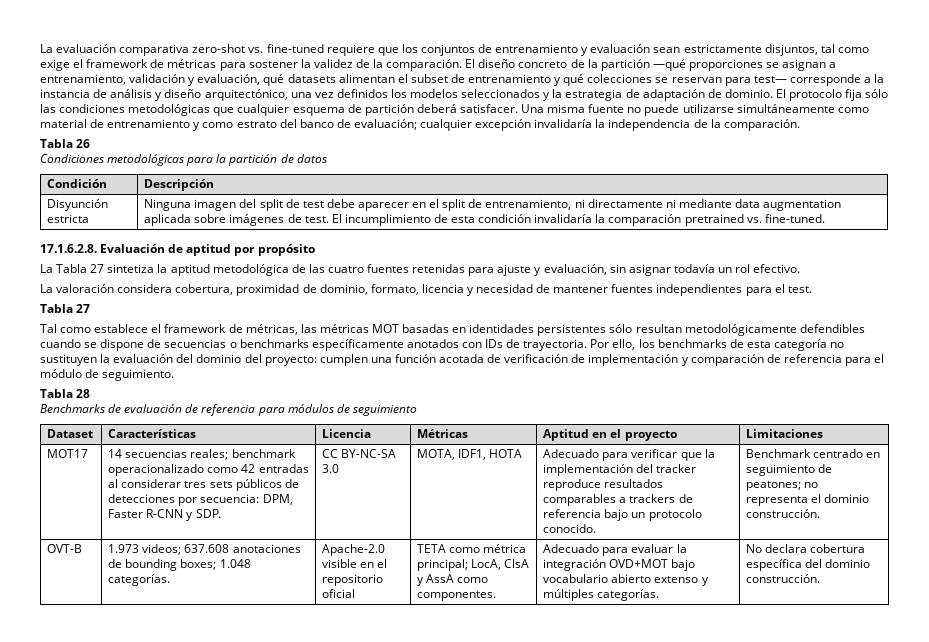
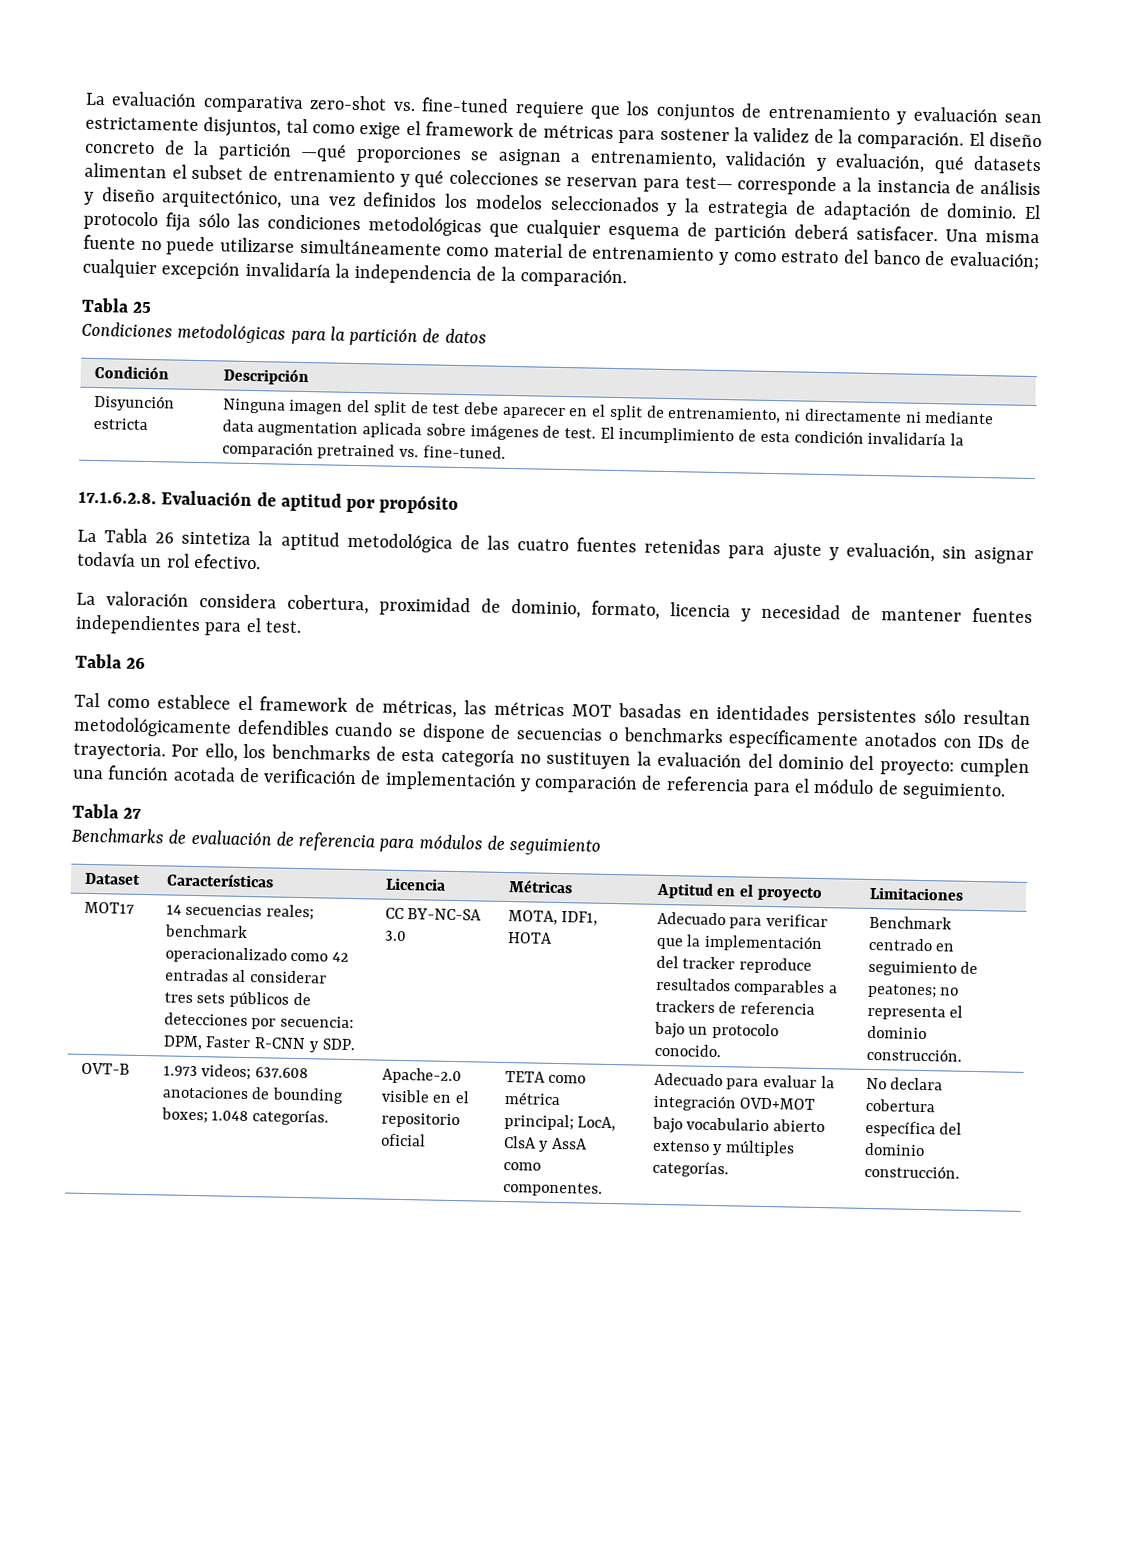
- Tabla 26
+ Tabla 25
- La Tabla 27 sintetiza la aptitud metodológica de las cuatro fuentes retenidas para ajuste y evaluación, sin asignar todavía un rol efectivo.
+ La Tabla 26 sintetiza la aptitud metodológica de las cuatro fuentes retenidas para ajuste y evaluación, sin asignar todavía un rol efectivo.
  La valoración considera cobertura, proximidad de dominio, formato, licencia y necesidad de mantener fuentes independientes para el test.
- Tabla 27
+ Tabla 26
- Tabla 28
+ Tabla 27

